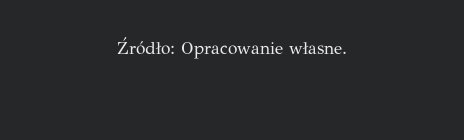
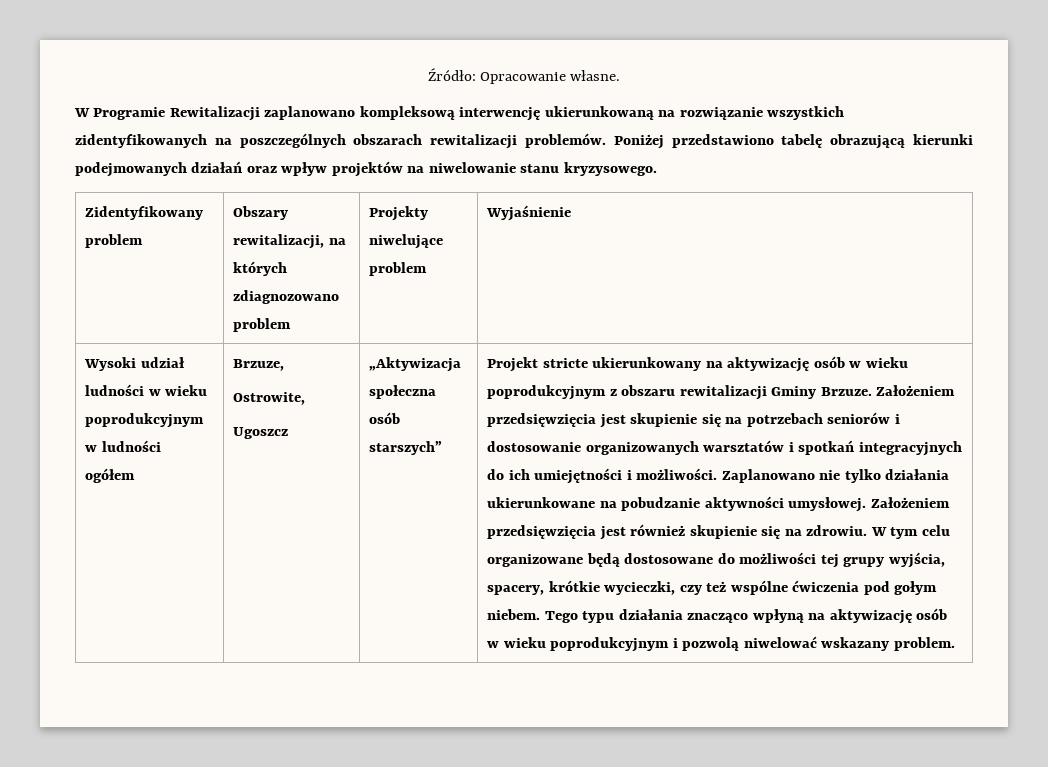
+ W Programie Rewitalizacji zaplanowano kompleksową interwencję ukierunkowaną na rozwiązanie wszystkich zidentyfikowanych na poszczególnych obszarach rewitalizacji problemów. Poniżej przedstawiono tabelę obrazującą kierunki podejmowanych działań oraz wpływ projektów na niwelowanie stanu kryzysowego.
+ Zidentyfikowany problem | Obszary rewitalizacji, na których zdiagnozowano problem | Projekty niwelujące problem | Wyjaśnienie
+ Wysoki udział ludności w wieku poprodukcyjnym w ludności ogółem | Brzuze,
+ Ostrowite,
+ Ugoszcz | „Aktywizacja społeczna osób starszych” | Projekt stricte ukierunkowany na aktywizację osób w wieku poprodukcyjnym z obszaru rewitalizacji Gminy Brzuze. Założeniem przedsięwzięcia jest skupienie się na potrzebach seniorów i dostosowanie organizowanych warsztatów i spotkań integracyjnych do ich umiejętności i możliwości. Zaplanowano nie tylko działania ukierunkowane na pobudzanie aktywności umysłowej. Założeniem przedsięwzięcia jest również skupienie się na zdrowiu. W tym celu organizowane będą dostosowane do możliwości tej grupy wyjścia, spacery, krótkie wycieczki, czy też wspólne ćwiczenia pod gołym niebem. Tego typu działania znacząco wpłyną na aktywizację osób w wieku poprodukcyjnym i pozwolą niwelować wskazany problem.

